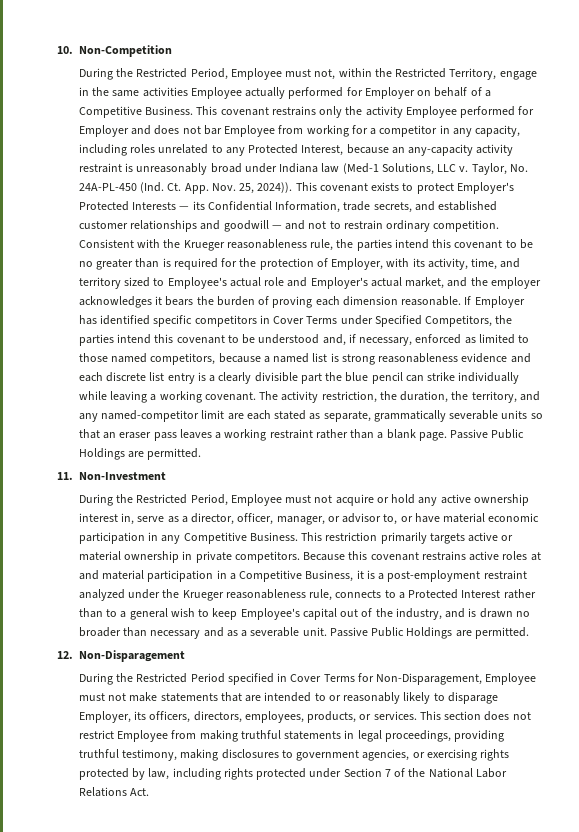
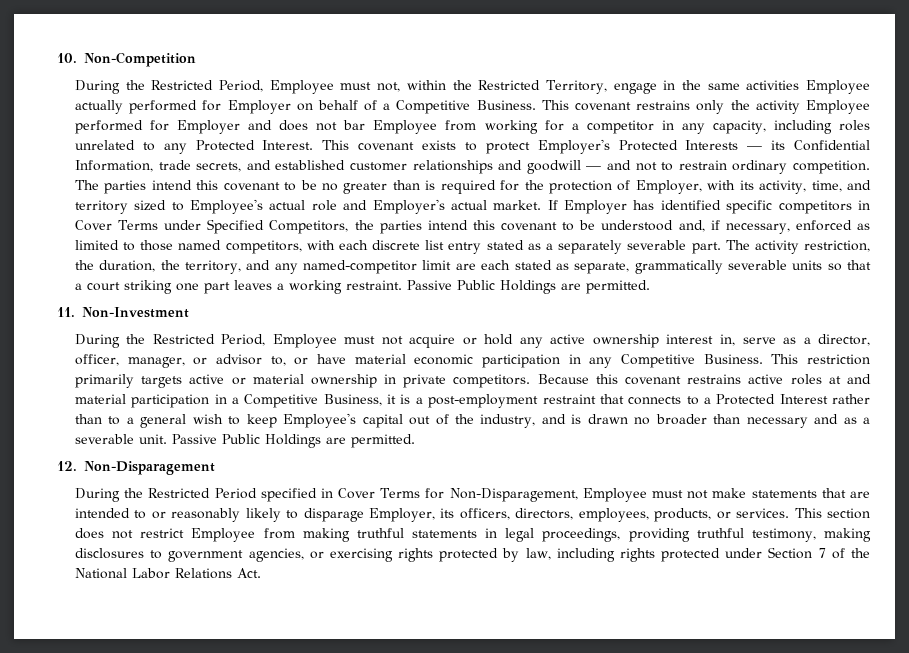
- This covenant restrains only the activity Employee performed for Employer and does not bar Employee from working for a competitor in any capacity, including roles unrelated to any Protected Interest, because an any-capacity activity restraint is unreasonably broad under Indiana law (Med-1 Solutions, LLC v. Taylor, No. 24A-PL-450 (Ind. Ct. App. Nov. 25, 2024)).
+ This covenant restrains only the activity Employee performed for Employer and does not bar Employee from working for a competitor in any capacity, including roles unrelated to any Protected Interest.
- Consistent with the Krueger reasonableness rule, the parties intend this covenant to be no greater than is required for the protection of Employer, with its activity, time, and territory sized to Employee's actual role and Employer's actual market, and the employer acknowledges it bears the burden of proving each dimension reasonable.
+ The parties intend this covenant to be no greater than is required for the protection of Employer, with its activity, time, and territory sized to Employee's actual role and Employer's actual market.
- If Employer has identified specific competitors in Cover Terms under Specified Competitors, the parties intend this covenant to be understood and, if necessary, enforced as limited to those named competitors, because a named list is strong reasonableness evidence and each discrete list entry is a clearly divisible part the blue pencil can strike individually while leaving a working covenant.
+ If Employer has identified specific competitors in Cover Terms under Specified Competitors, the parties intend this covenant to be understood and, if necessary, enforced as limited to those named competitors, with each discrete list entry stated as a separately severable part.
- The activity restriction, the duration, the territory, and any named-competitor limit are each stated as separate, grammatically severable units so that an eraser pass leaves a working restraint rather than a blank page.
+ The activity restriction, the duration, the territory, and any named-competitor limit are each stated as separate, grammatically severable units so that a court striking one part leaves a working restraint.
- Because this covenant restrains active roles at and material participation in a Competitive Business, it is a post-employment restraint analyzed under the Krueger reasonableness rule, connects to a Protected Interest rather than to a general wish to keep Employee's capital out of the industry, and is drawn no broader than necessary and as a severable unit.
+ Because this covenant restrains active roles at and material participation in a Competitive Business, it is a post-employment restraint that connects to a Protected Interest rather than to a general wish to keep Employee's capital out of the industry, and is drawn no broader than necessary and as a severable unit.

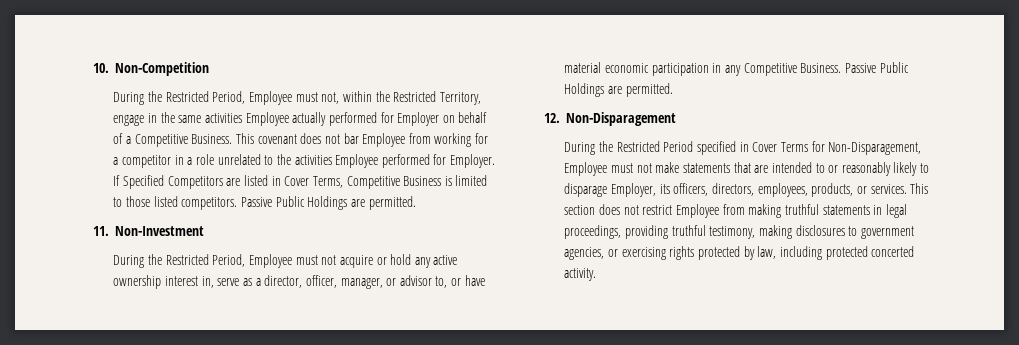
- This covenant restrains only the activity Employee performed for Employer and does not bar Employee from working for a competitor in any capacity, including roles unrelated to any Protected Interest. This covenant exists to protect Employer's Protected Interests — its Confidential Information, trade secrets, and established customer relationships and goodwill — and not to restrain ordinary competition. The parties intend this covenant to be no greater than is required for the protection of Employer, with its activity, time, and territory sized to Employee's actual role and Employer's actual market. If Employer has identified specific competitors in Cover Terms under Specified Competitors, the parties intend this covenant to be understood and, if necessary, enforced as limited to those named competitors, with each discrete list entry stated as a separately severable part. The activity restriction, the duration, the territory, and any named-competitor limit are each stated as separate, grammatically severable units so that a court striking one part leaves a working restraint.
+ This covenant does not bar Employee from working for a competitor in a role unrelated to the activities Employee performed for Employer. If Specified Competitors are listed in Cover Terms, Competitive Business is limited to those listed competitors.
- This restriction primarily targets active or material ownership in private competitors. Because this covenant restrains active roles at and material participation in a Competitive Business, it is a post-employment restraint that connects to a Protected Interest rather than to a general wish to keep Employee's capital out of the industry, and is drawn no broader than necessary and as a severable unit.
- This section does not restrict Employee from making truthful statements in legal proceedings, providing truthful testimony, making disclosures to government agencies, or exercising rights protected by law, including rights protected under Section 7 of the National Labor Relations Act.
+ This section does not restrict Employee from making truthful statements in legal proceedings, providing truthful testimony, making disclosures to government agencies, or exercising rights protected by law, including protected concerted activity.

